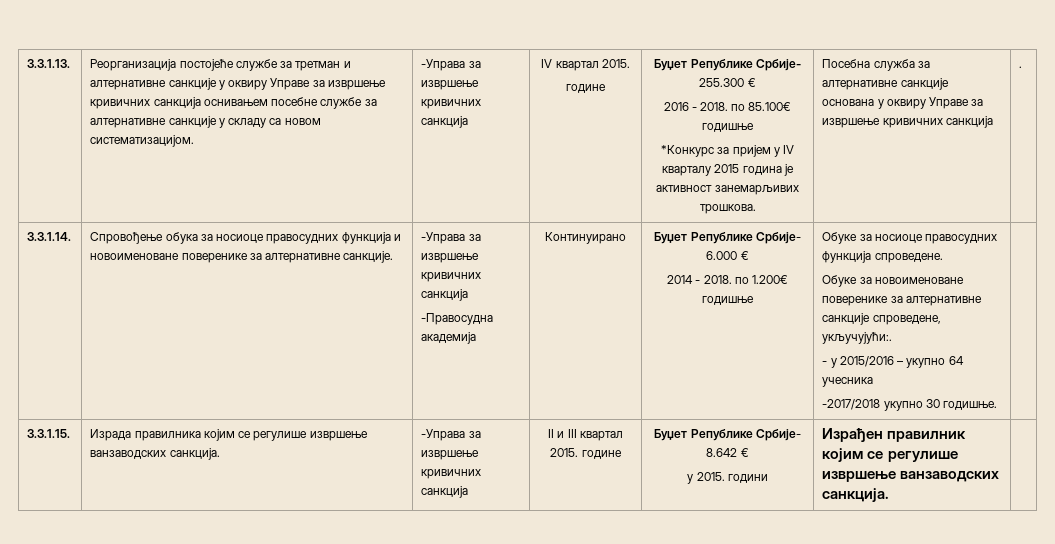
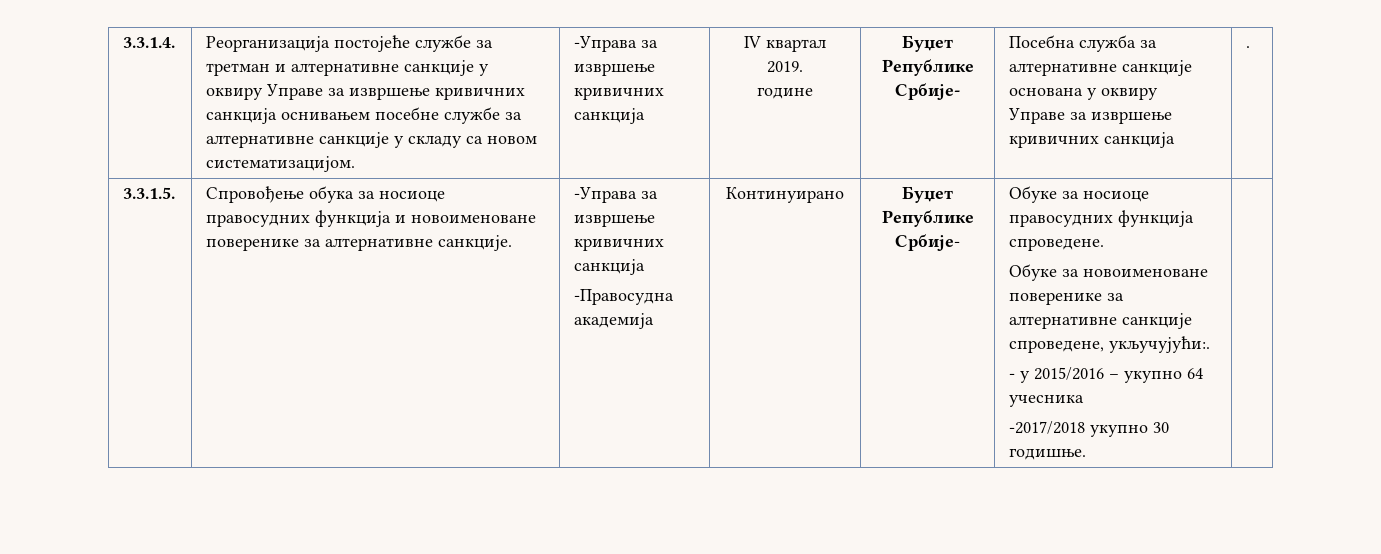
- 3.3.1.13.
+ 3.3.1.4.
- IV квартал 2015.
- године | Буџет Републике Србије- 255.300 €
- 2016 - 2018. по 85.100€ годишње
- *Конкурс за пријем у IV кварталу 2015 година је активност занемарљивих трошкова.
+ IV квартал 2019.
+ године | Буџет Републике Србије-
- 3.3.1.14.
+ 3.3.1.5.
- Континуирано | Буџет Републике Србије- 6.000 €
- 2014 - 2018. по 1.200€ годишње
+ Континуирано | Буџет Републике Србије-
- 3.3.1.15. | Израда правилника којим се регулише извршење ванзаводских санкција. | -Управа за извршење кривичних санкција | II и III квартал 2015. године | Буџет Републике Србије- 8.642 €
- у 2015. години | Израђен правилник којим се регулише извршење ванзаводских санкција. |

